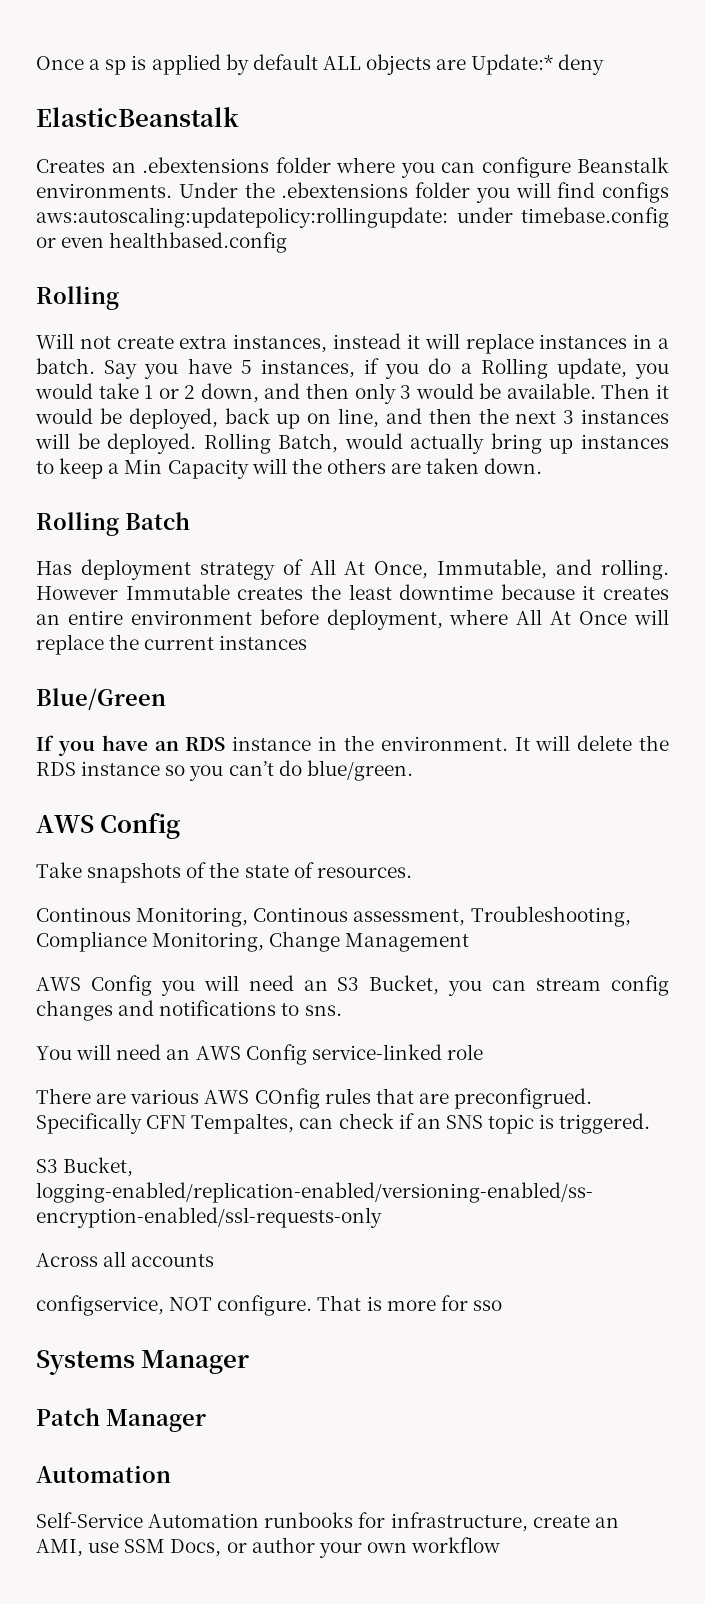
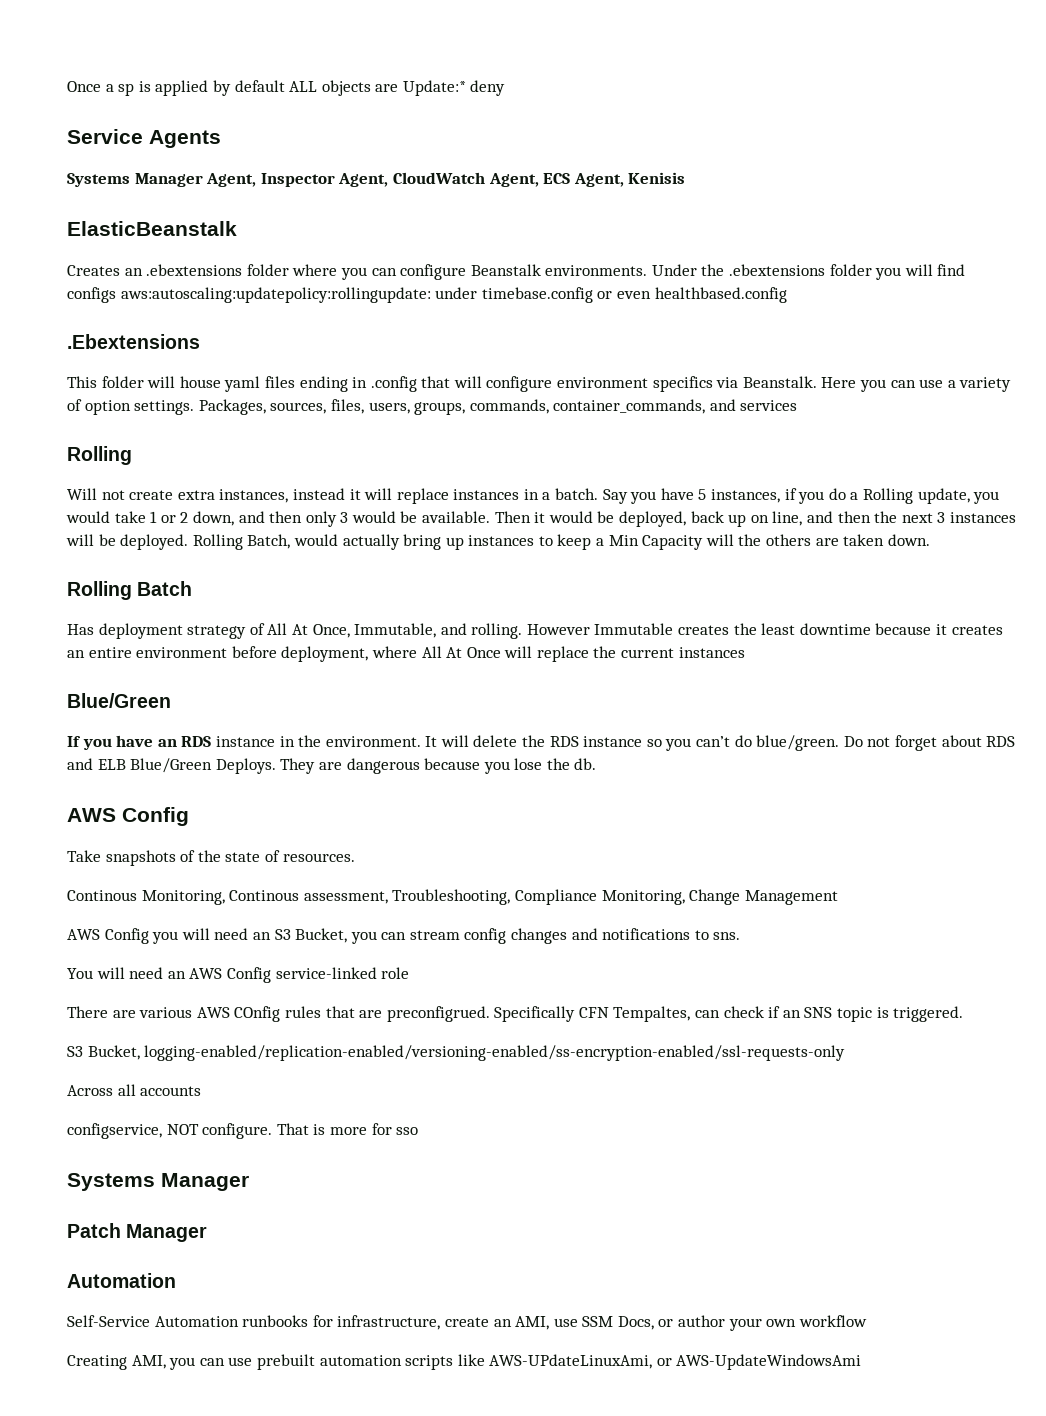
+ Service Agents
+ Systems Manager Agent, Inspector Agent, CloudWatch Agent, ECS Agent, Kenisis
+ .Ebextensions
+ This folder will house yaml files ending in .config that will configure environment specifics via Beanstalk. Here you can use a variety of option settings. Packages, sources, files, users, groups, commands, container_commands, and services
+ Do not forget about RDS and ELB Blue/Green Deploys. They are dangerous because you lose the db.
+ Creating AMI, you can use prebuilt automation scripts like AWS-UPdateLinuxAmi, or AWS-UpdateWindowsAmi

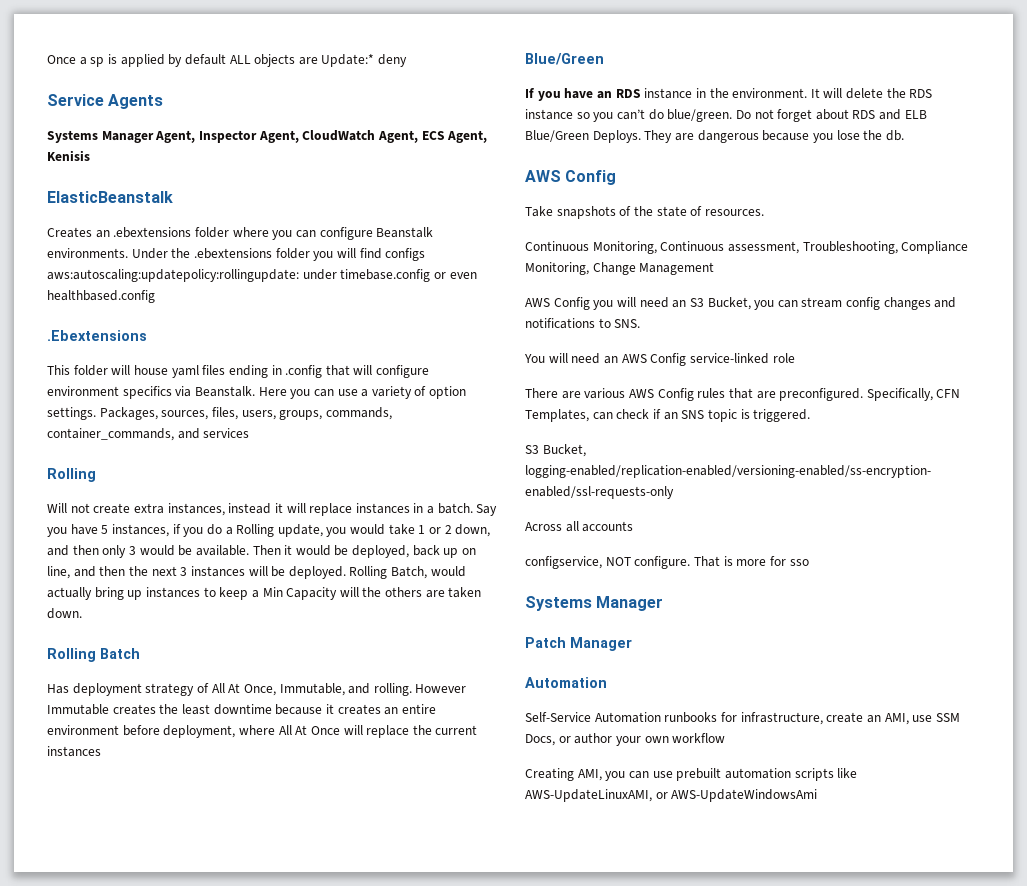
- Continous Monitoring, Continous assessment, Troubleshooting, Compliance Monitoring, Change Management
+ Continuous Monitoring, Continuous assessment, Troubleshooting, Compliance Monitoring, Change Management
- AWS Config you will need an S3 Bucket, you can stream config changes and notifications to sns.
+ AWS Config you will need an S3 Bucket, you can stream config changes and notifications to SNS.
- There are various AWS COnfig rules that are preconfigrued. Specifically CFN Tempaltes, can check if an SNS topic is triggered.
+ There are various AWS Config rules that are preconfigured. Specifically, CFN Templates, can check if an SNS topic is triggered.
- Creating AMI, you can use prebuilt automation scripts like AWS-UPdateLinuxAmi, or AWS-UpdateWindowsAmi
+ Creating AMI, you can use prebuilt automation scripts like AWS-UpdateLinuxAMI, or AWS-UpdateWindowsAmi

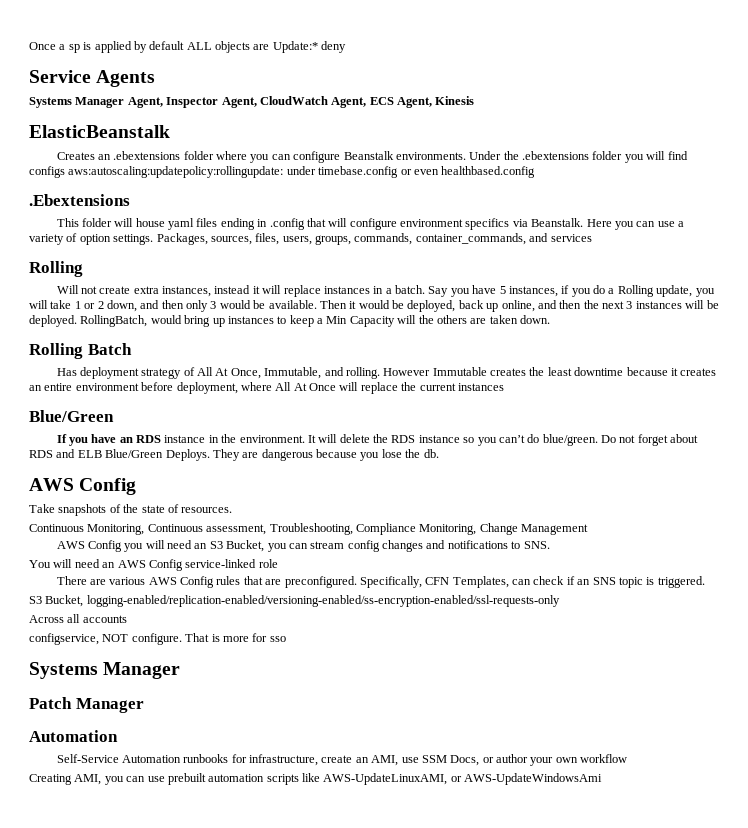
- Systems Manager Agent, Inspector Agent, CloudWatch Agent, ECS Agent, Kenisis
+ Systems Manager Agent, Inspector Agent, CloudWatch Agent, ECS Agent, Kinesis
- Say you have 5 instances, if you do a Rolling update, you would take 1 or 2 down, and then only 3 would be available.
+ Say you have 5 instances, if you do a Rolling update, you will take 1 or 2 down, and then only 3 would be available.
- Then it would be deployed, back up on line, and then the next 3 instances will be deployed.
+ Then it would be deployed, back up online, and then the next 3 instances will be deployed.
- Rolling Batch, would actually bring up instances to keep a Min Capacity will the others are taken down.
+ RollingBatch, would bring up instances to keep a Min Capacity will the others are taken down.

